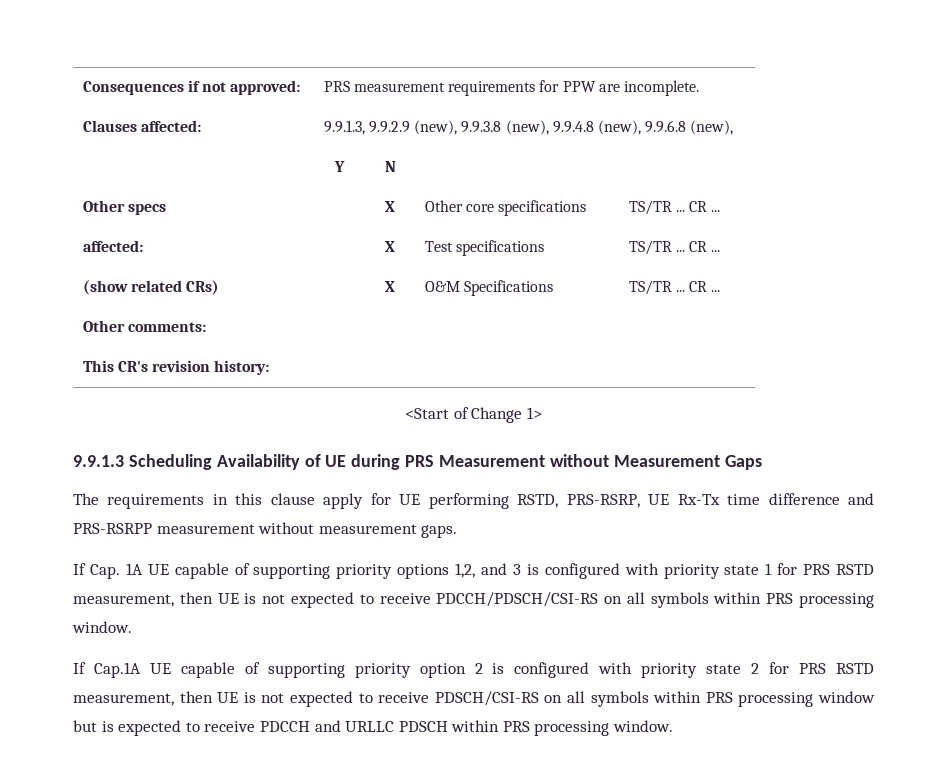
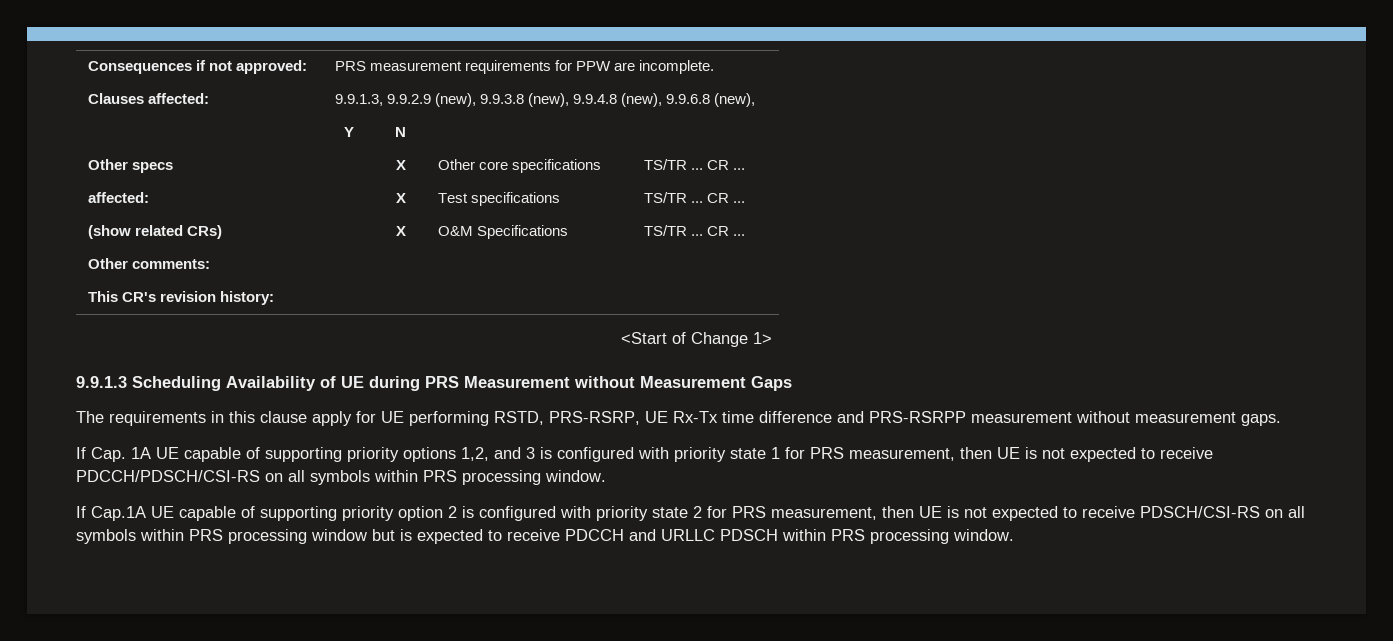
- If Cap. 1A UE capable of supporting priority options 1,2, and 3 is configured with priority state 1 for PRS RSTD measurement, then UE is not expected to receive PDCCH/PDSCH/CSI-RS on all symbols within PRS processing window.
+ If Cap. 1A UE capable of supporting priority options 1,2, and 3 is configured with priority state 1 for PRS measurement, then UE is not expected to receive PDCCH/PDSCH/CSI-RS on all symbols within PRS processing window.
- If Cap.1A UE capable of supporting priority option 2 is configured with priority state 2 for PRS RSTD measurement, then UE is not expected to receive PDSCH/CSI-RS on all symbols within PRS processing window but is expected to receive PDCCH and URLLC PDSCH within PRS processing window.
+ If Cap.1A UE capable of supporting priority option 2 is configured with priority state 2 for PRS measurement, then UE is not expected to receive PDSCH/CSI-RS on all symbols within PRS processing window but is expected to receive PDCCH and URLLC PDSCH within PRS processing window.

